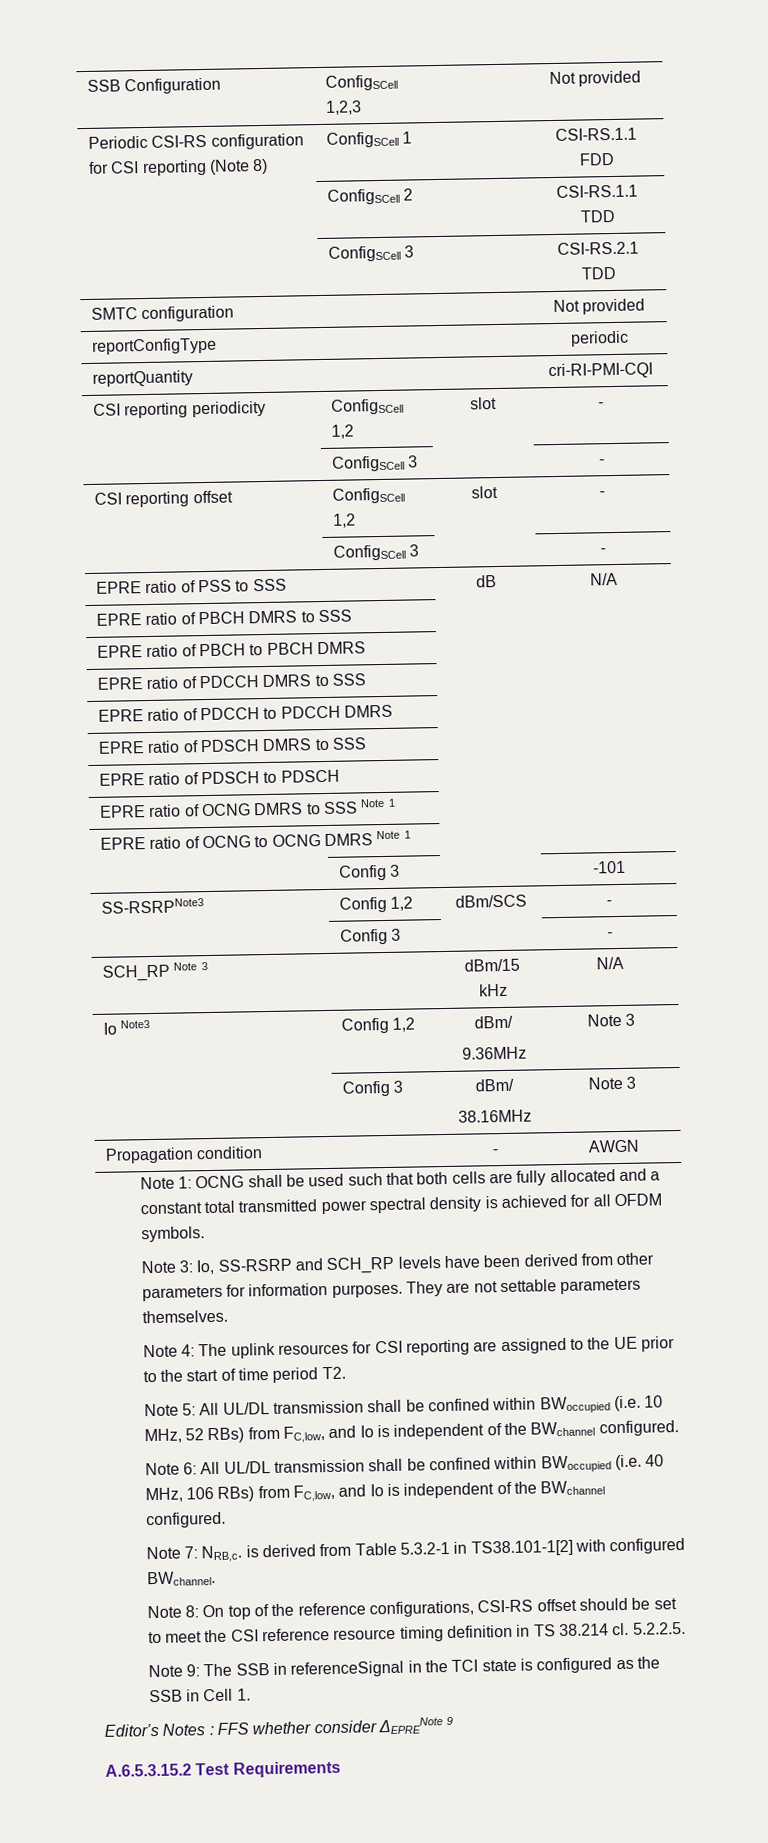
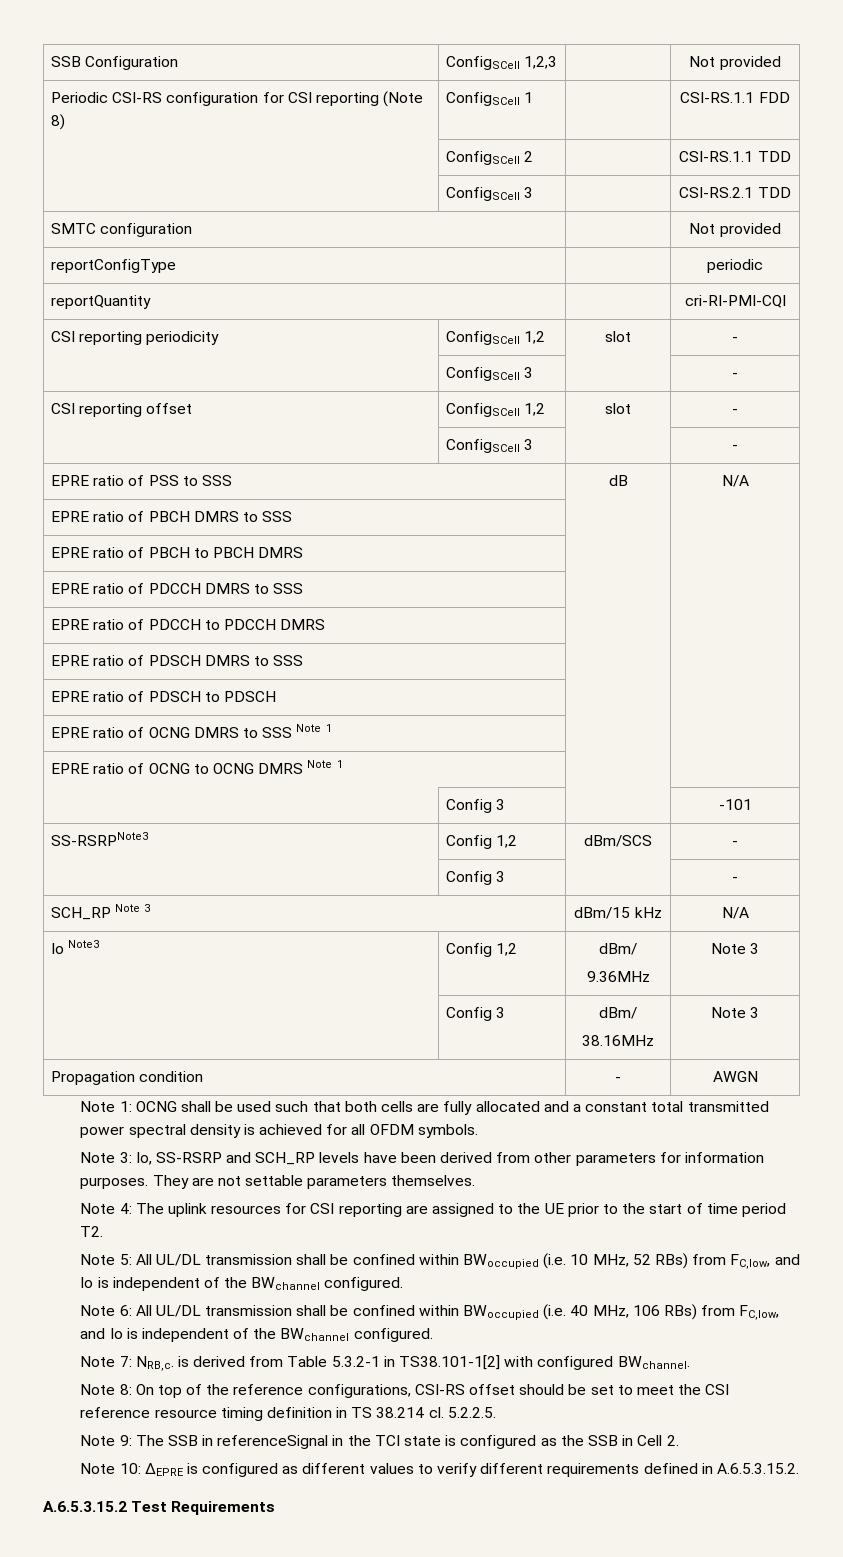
- Note 9: The SSB in referenceSignal in the TCI state is configured as the SSB in Cell 1.
- Editor’s Notes : FFS whether consider ΔEPRENote 9
+ Note 9: The SSB in referenceSignal in the TCI state is configured as the SSB in Cell 2.
+ Note 10: ΔEPRE is configured as different values to verify different requirements defined in A.6.5.3.15.2.

